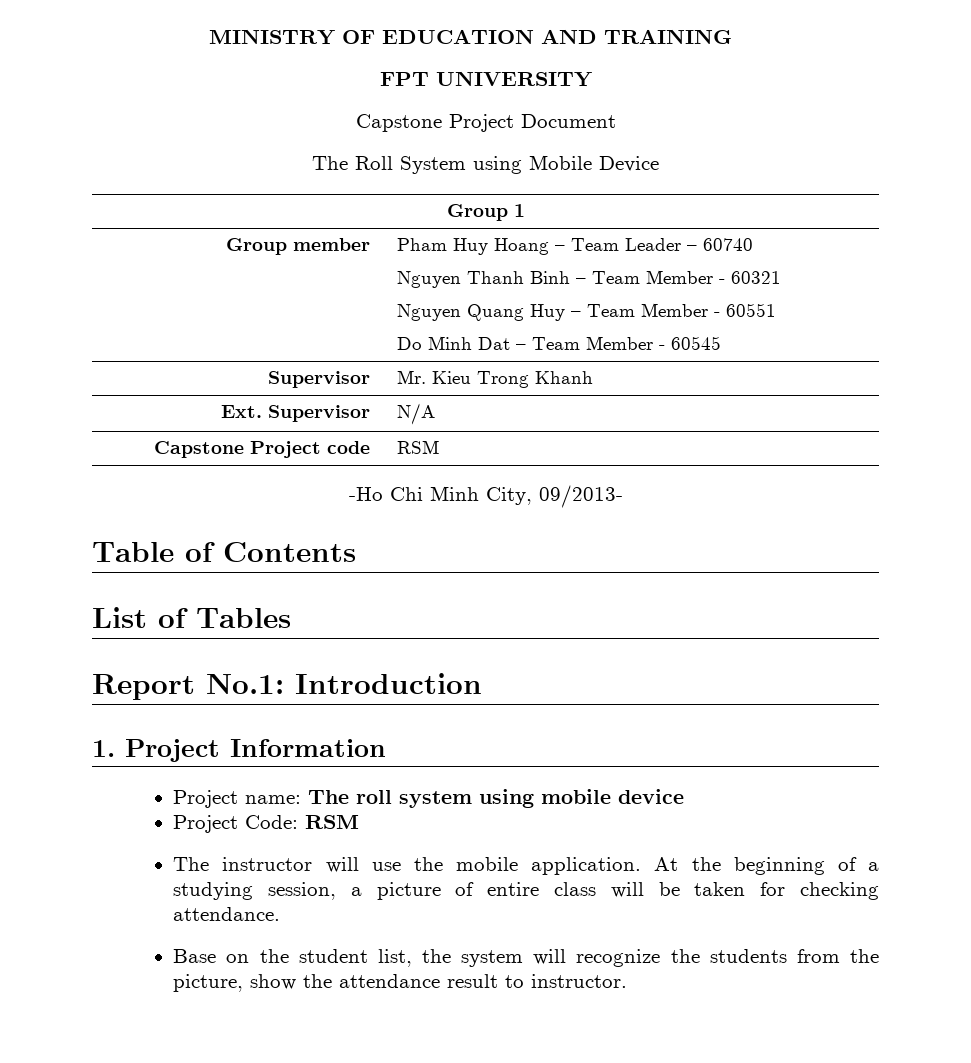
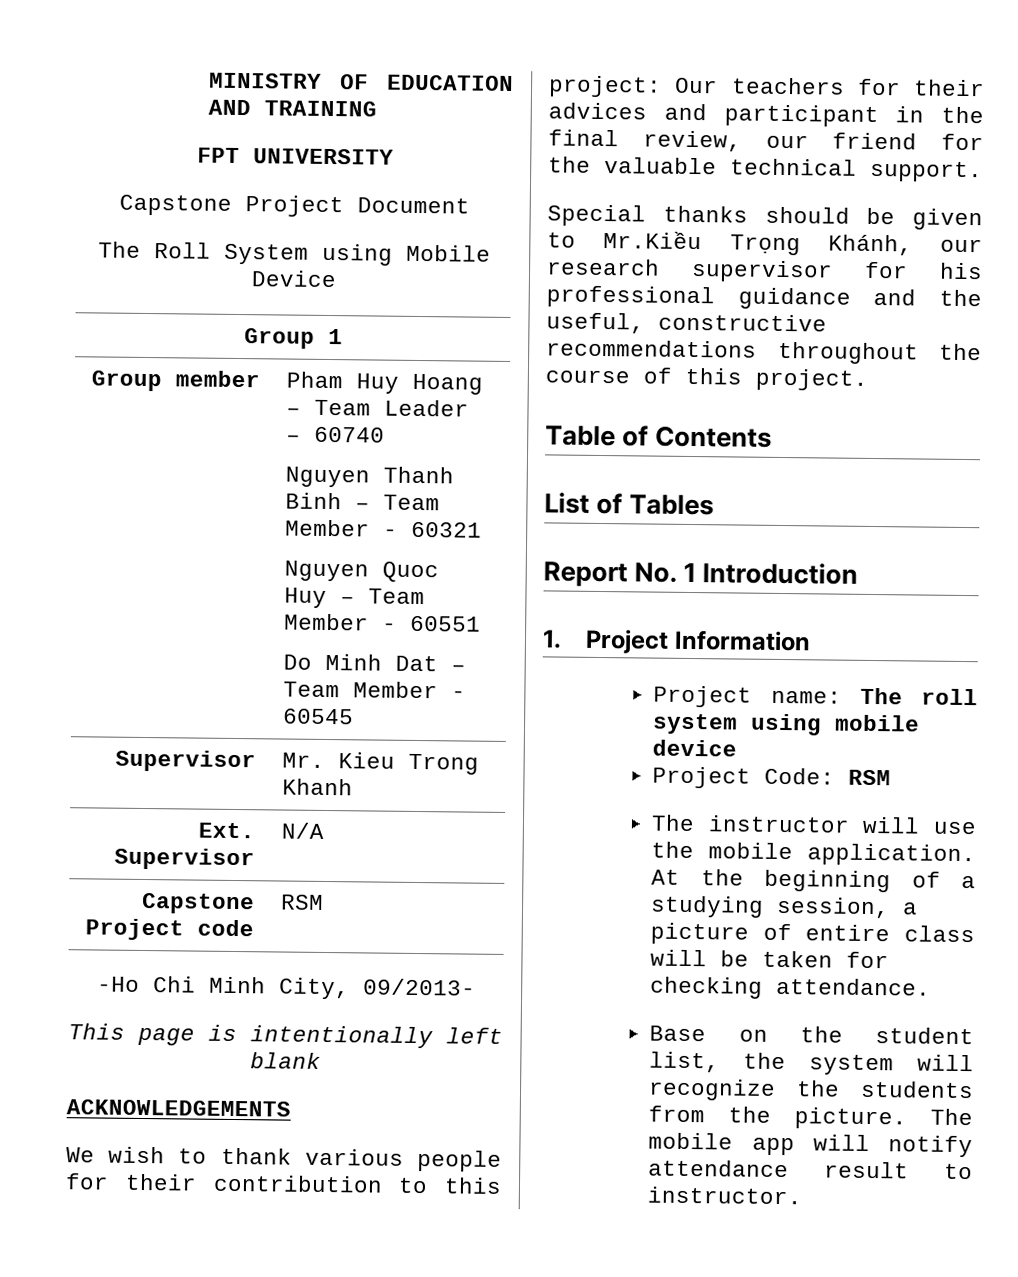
  Group member | Pham Huy Hoang – Team Leader – 60740
  Nguyen Thanh Binh – Team Member - 60321
- Nguyen Quang Huy – Team Member - 60551
+ Nguyen Quoc Huy – Team Member - 60551
+ This page is intentionally left blank
+ ACKNOWLEDGEMENTS
+ We wish to thank various people for their contribution to this project: Our teachers for their advices and participant in the final review, our friend for the valuable technical support.
+ Special thanks should be given to Mr.Kiều Trọng Khánh, our research supervisor for his professional guidance and the useful, constructive recommendations throughout the course of this project.
- Report No.1: Introduction
+ Report No. 1 Introduction
- Base on the student list, the system will recognize the students from the picture, show the attendance result to instructor.
+ Base on the student list, the system will recognize the students from the picture. The mobile app will notify attendance result to instructor.

